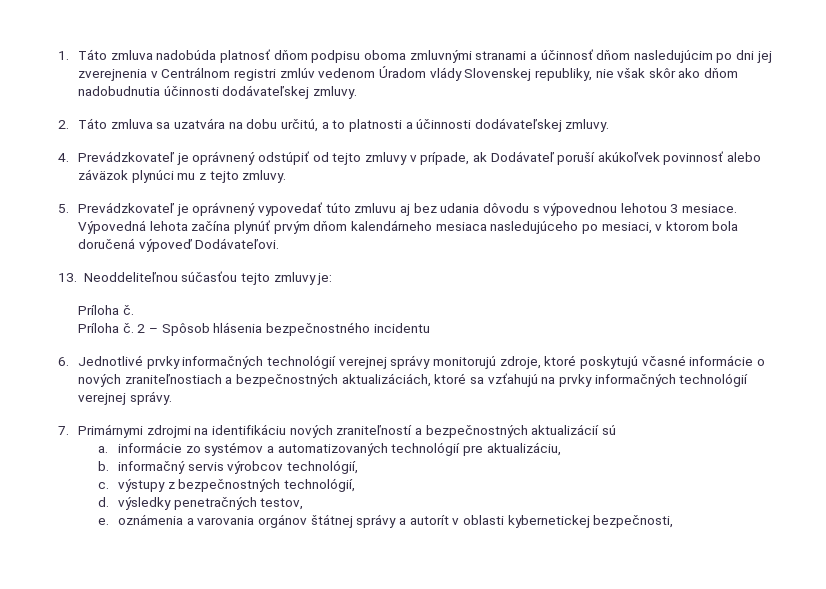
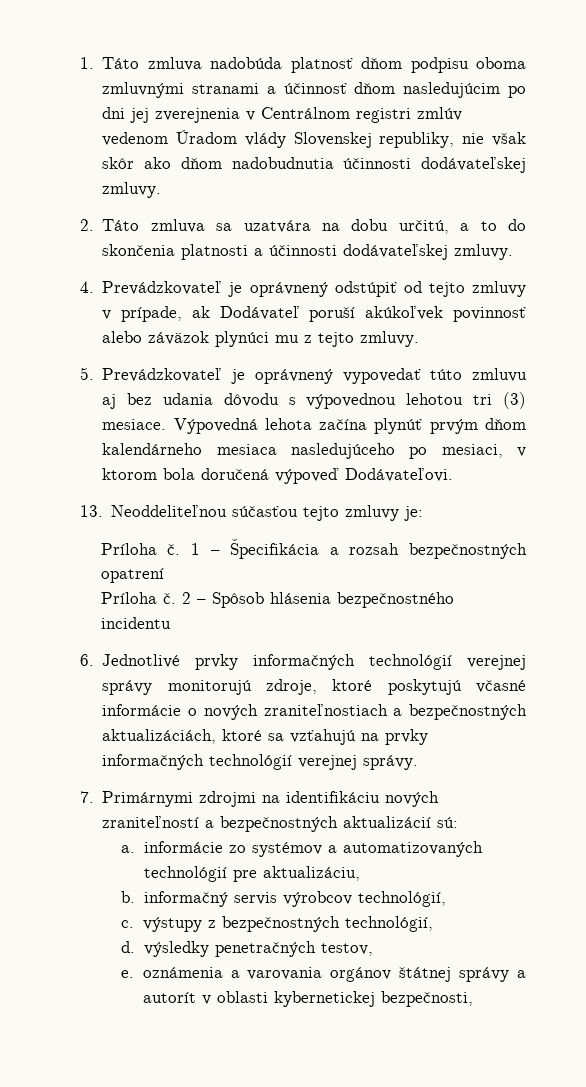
- 2. Táto zmluva sa uzatvára na dobu určitú, a to platnosti a účinnosti dodávateľskej zmluvy.
+ 2. Táto zmluva sa uzatvára na dobu určitú, a to do skončenia platnosti a účinnosti dodávateľskej zmluvy.
- 5. Prevádzkovateľ je oprávnený vypovedať túto zmluvu aj bez udania dôvodu s výpovednou lehotou 3 mesiace.
+ 5. Prevádzkovateľ je oprávnený vypovedať túto zmluvu aj bez udania dôvodu s výpovednou lehotou tri (3) mesiace.
+ 1 – Špecifikácia a rozsah bezpečnostných opatrení
- 7. Primárnymi zdrojmi na identifikáciu nových zraniteľností a bezpečnostných aktualizácií sú
+ 7. Primárnymi zdrojmi na identifikáciu nových zraniteľností a bezpečnostných aktualizácií sú:

